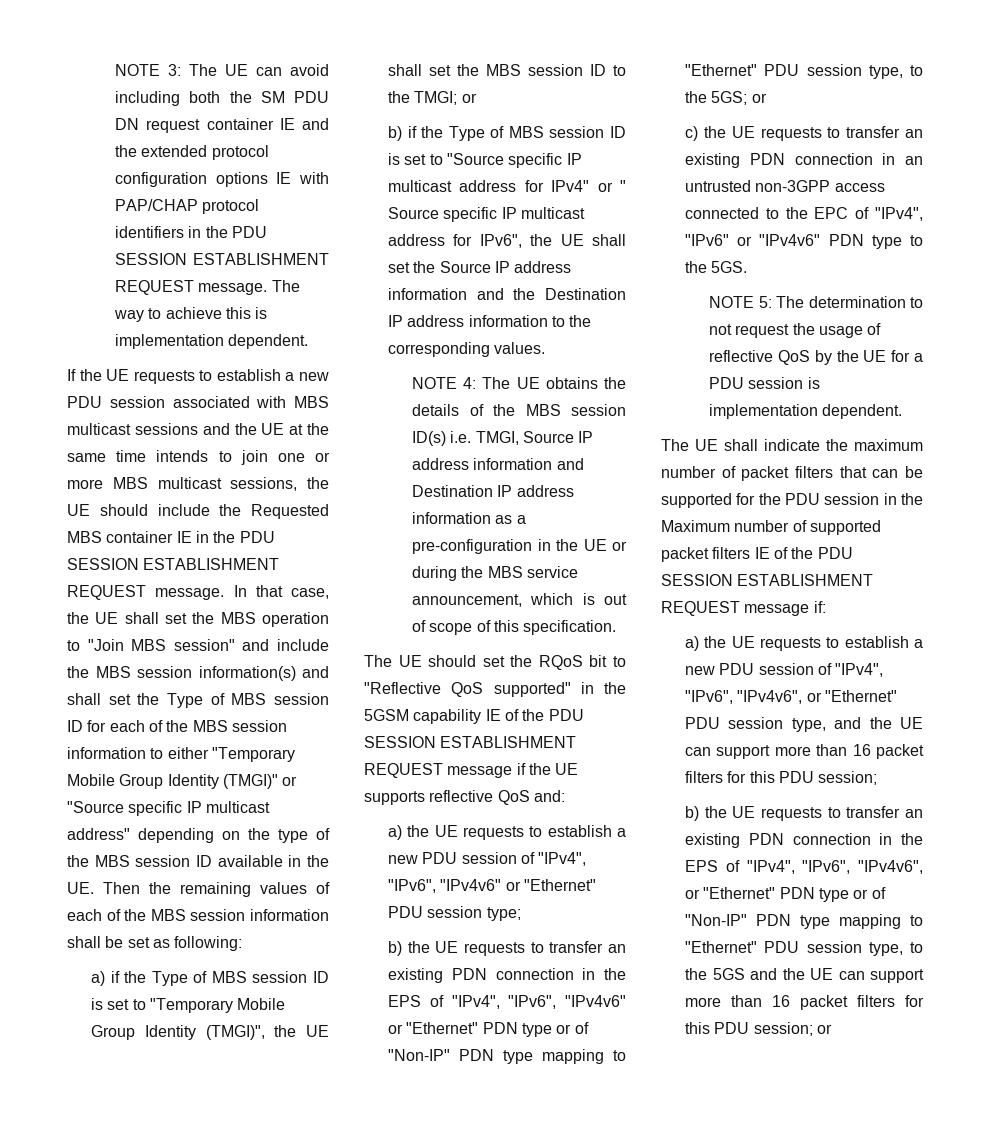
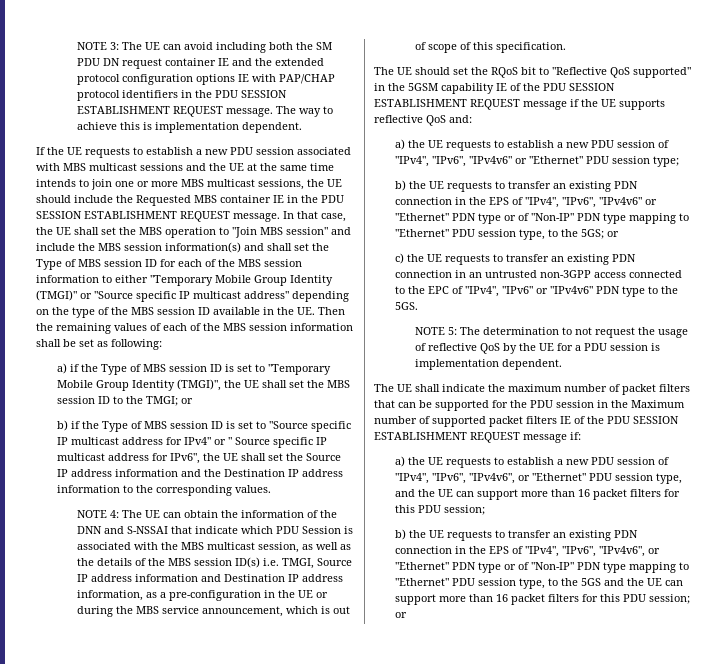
- NOTE 4: The UE obtains the details of the MBS session ID(s) i.e. TMGI, Source IP address information and Destination IP address information as a pre-configuration in the UE or during the MBS service announcement, which is out of scope of this specification.
+ NOTE 4: The UE can obtain the information of the DNN and S-NSSAI that indicate which PDU Session is associated with the MBS multicast session, as well as the details of the MBS session ID(s) i.e. TMGI, Source IP address information and Destination IP address information, as a pre-configuration in the UE or during the MBS service announcement, which is out of scope of this specification.

